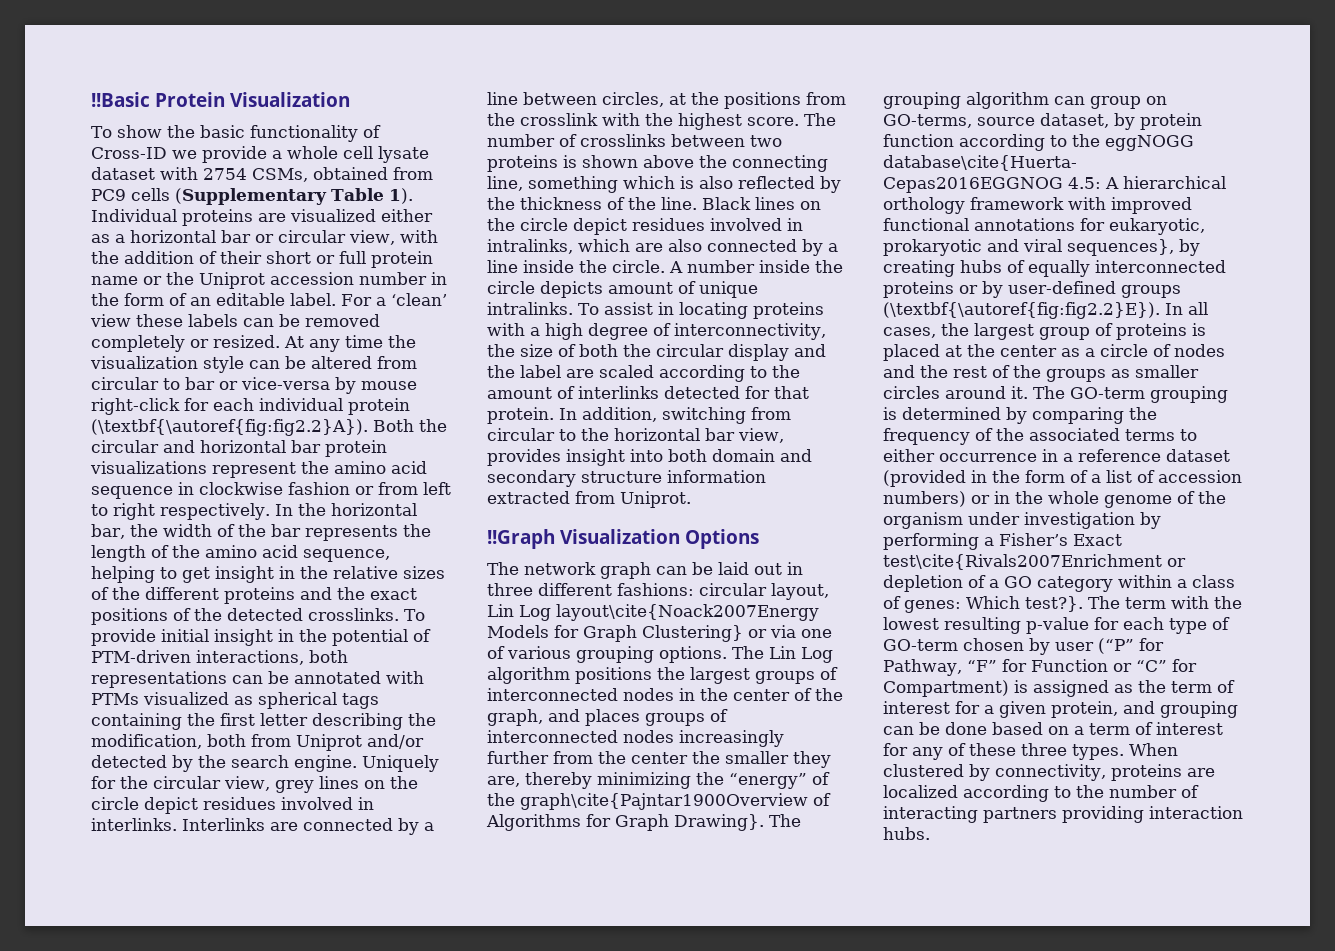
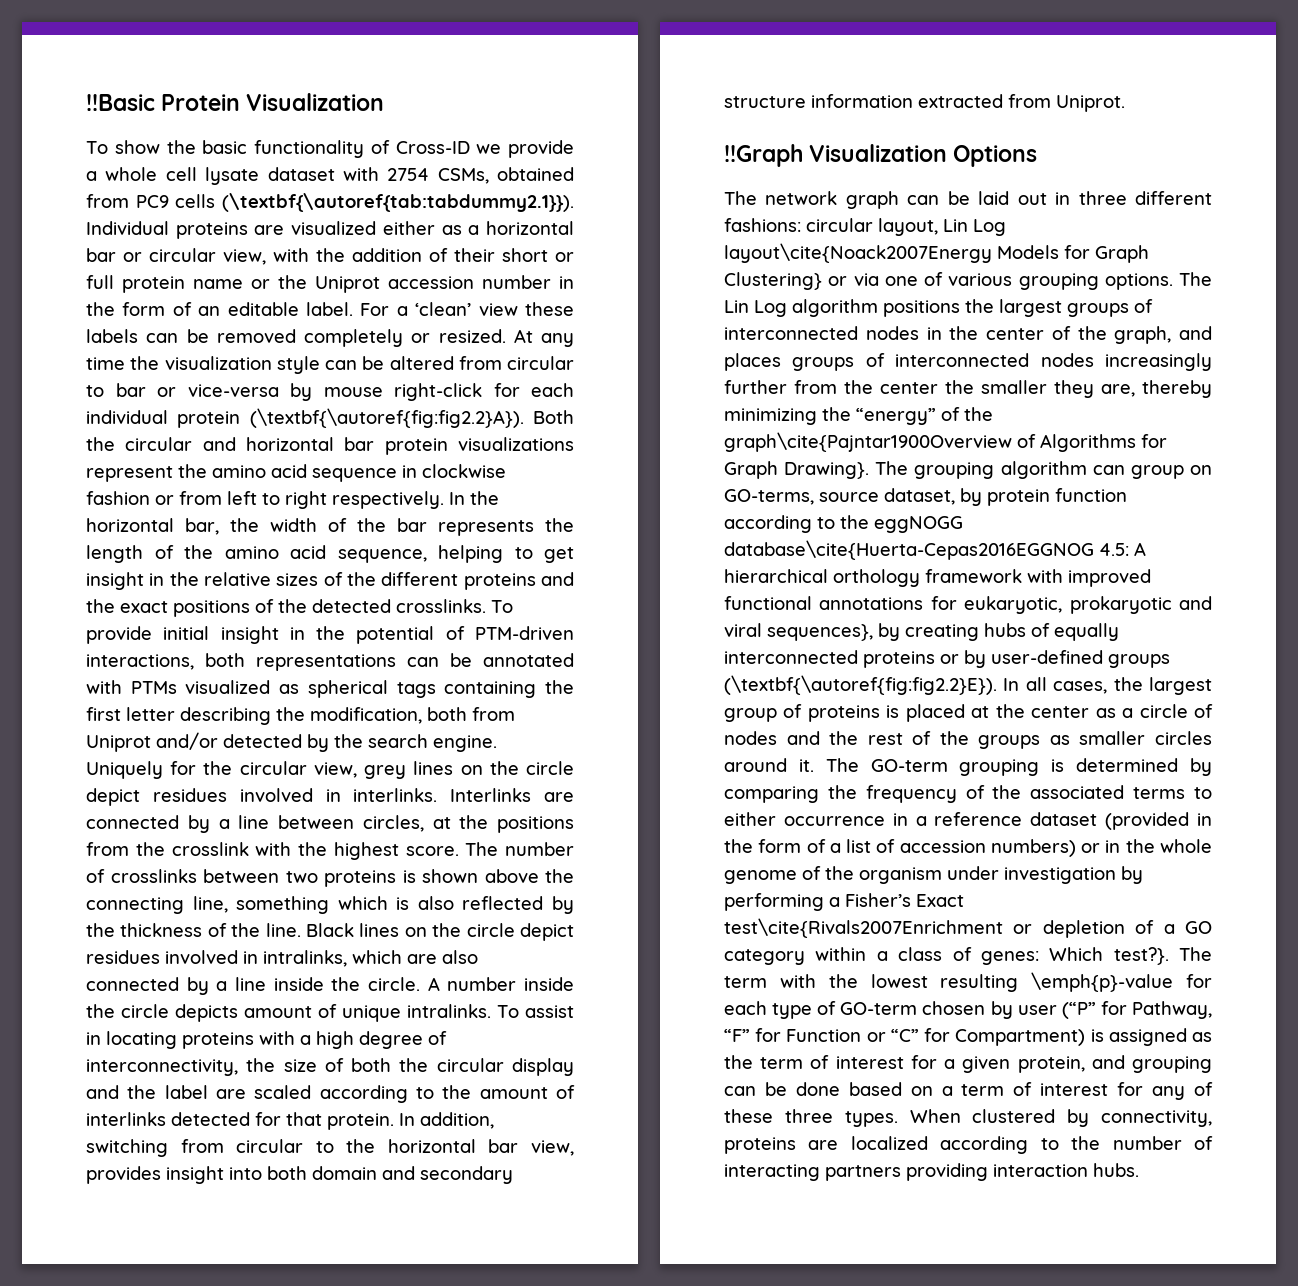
- To show the basic functionality of Cross-ID we provide a whole cell lysate dataset with 2754 CSMs, obtained from PC9 cells (Supplementary Table 1). Individual proteins are visualized either as a horizontal bar or circular view, with the addition of their short or full protein name or the Uniprot accession number in the form of an editable label.
+ To show the basic functionality of Cross-ID we provide a whole cell lysate dataset with 2754 CSMs, obtained from PC9 cells (\textbf{\autoref{tab:tabdummy2.1}}). Individual proteins are visualized either as a horizontal bar or circular view, with the addition of their short or full protein name or the Uniprot accession number in the form of an editable label.
- The term with the lowest resulting p-value for each type of GO-term chosen by user (“P” for Pathway, “F” for Function or “C” for Compartment) is assigned as the term of interest for a given protein, and grouping can be done based on a term of interest for any of these three types.
+ The term with the lowest resulting \emph{p}-value for each type of GO-term chosen by user (“P” for Pathway, “F” for Function or “C” for Compartment) is assigned as the term of interest for a given protein, and grouping can be done based on a term of interest for any of these three types.

